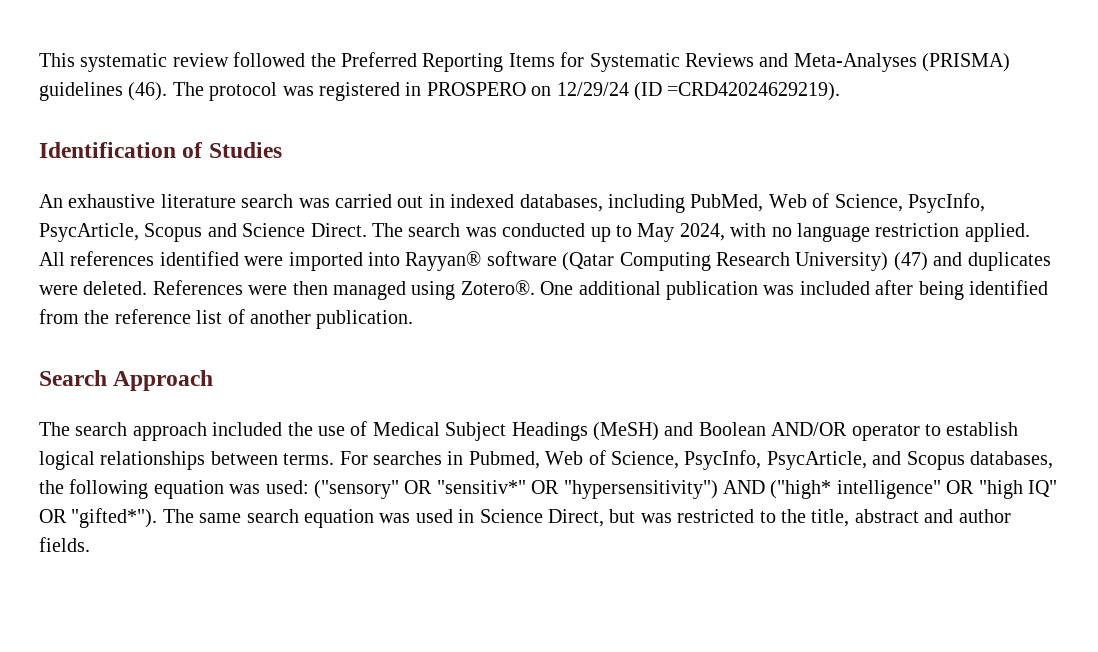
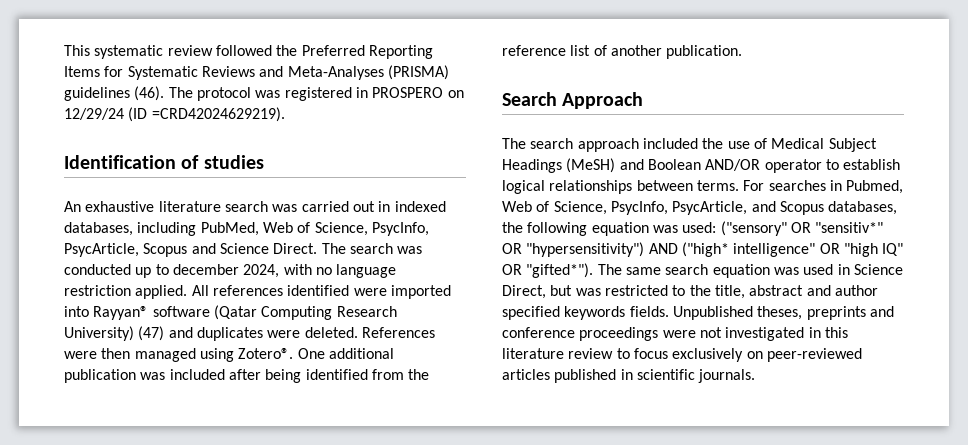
- Identification of Studies
+ Identification of studies
- The search was conducted up to May 2024, with no language restriction applied.
+ The search was conducted up to december 2024, with no language restriction applied.
- The same search equation was used in Science Direct, but was restricted to the title, abstract and author fields.
+ The same search equation was used in Science Direct, but was restricted to the title, abstract and author specified keywords fields. Unpublished theses, preprints and conference proceedings were not investigated in this literature review to focus exclusively on peer-reviewed articles published in scientific journals.

